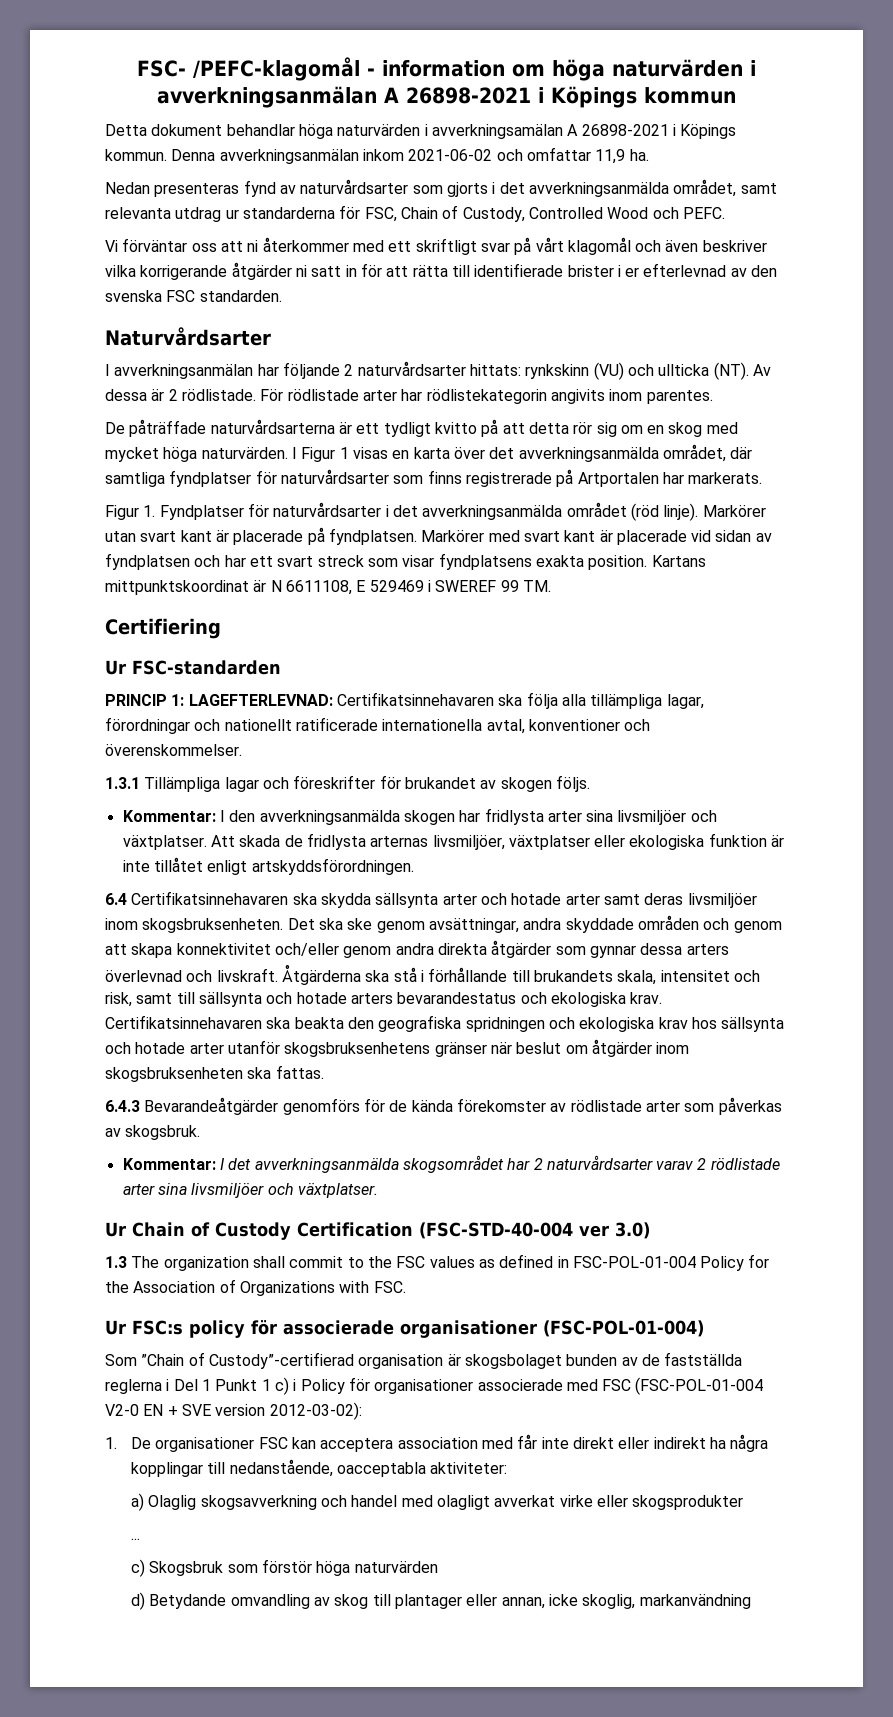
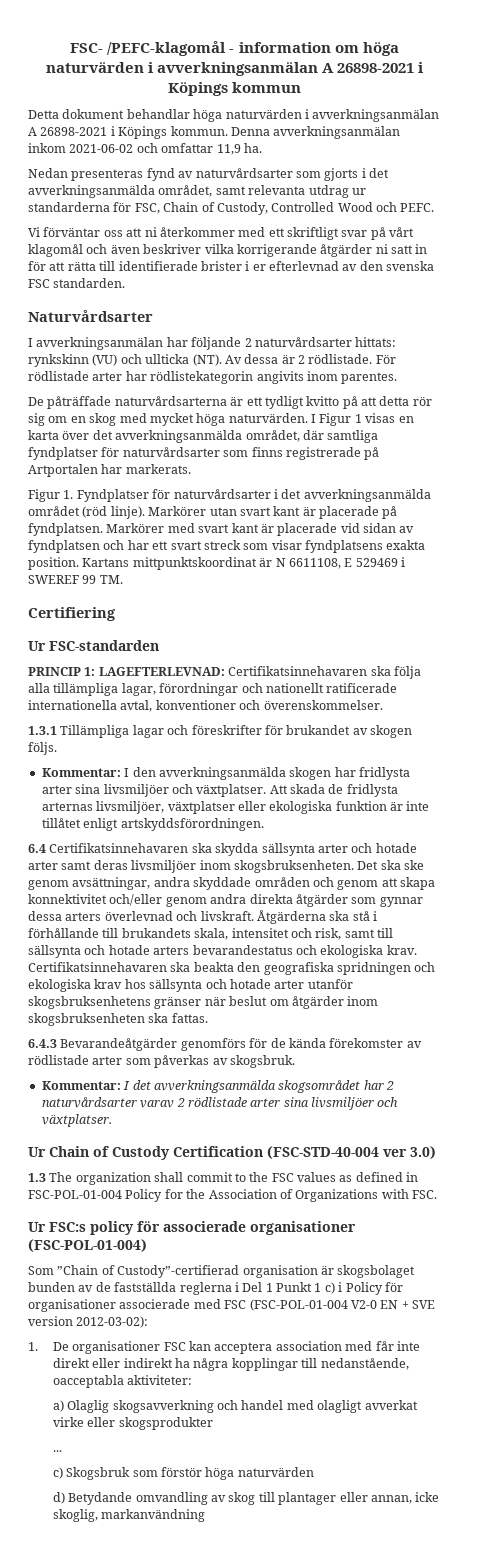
- Detta dokument behandlar höga naturvärden i avverkningsamälan A 26898-2021 i Köpings kommun.
+ Detta dokument behandlar höga naturvärden i avverkningsanmälan A 26898-2021 i Köpings kommun.

